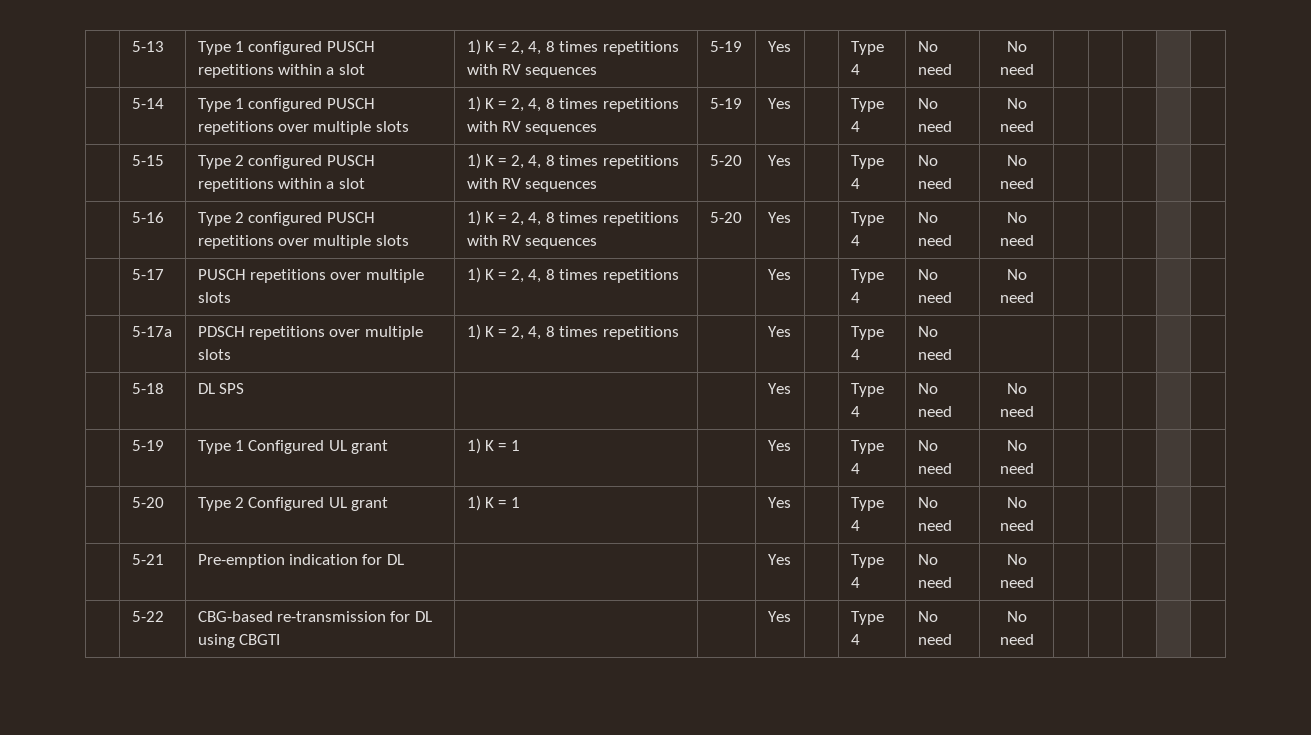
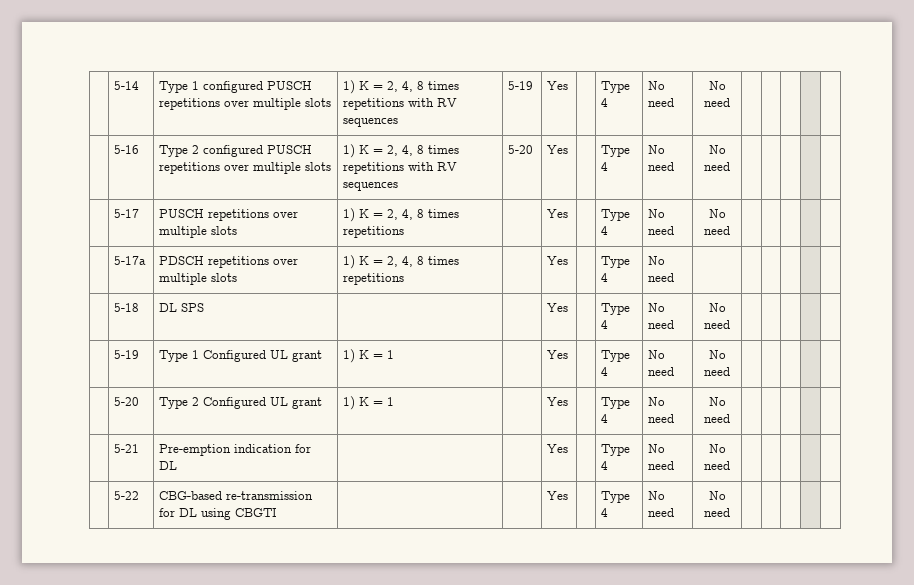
- | 5-13 | Type 1 configured PUSCH repetitions within a slot | 1) K = 2, 4, 8 times repetitions with RV sequences | 5-19 | Yes | | Type 4 | No need | No need | | | | |
- | 5-15 | Type 2 configured PUSCH repetitions within a slot | 1) K = 2, 4, 8 times repetitions with RV sequences | 5-20 | Yes | | Type 4 | No need | No need | | | | |

